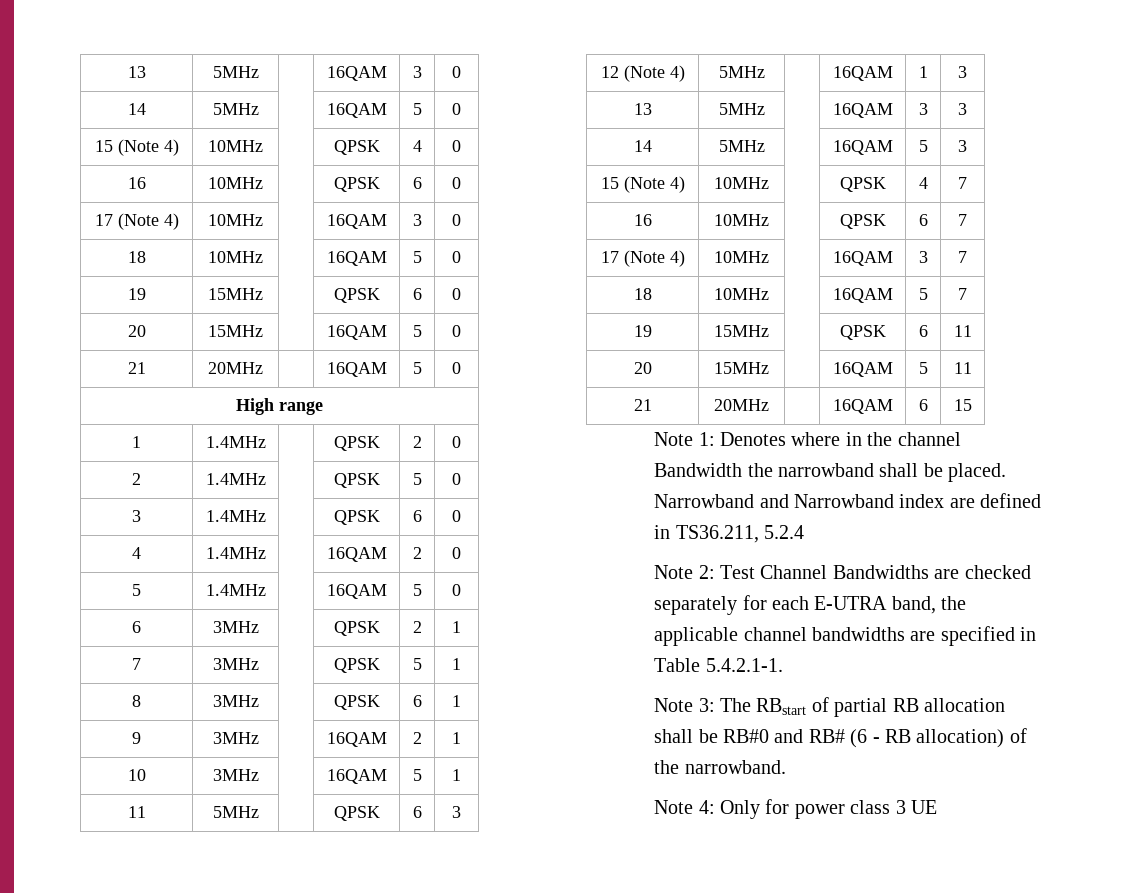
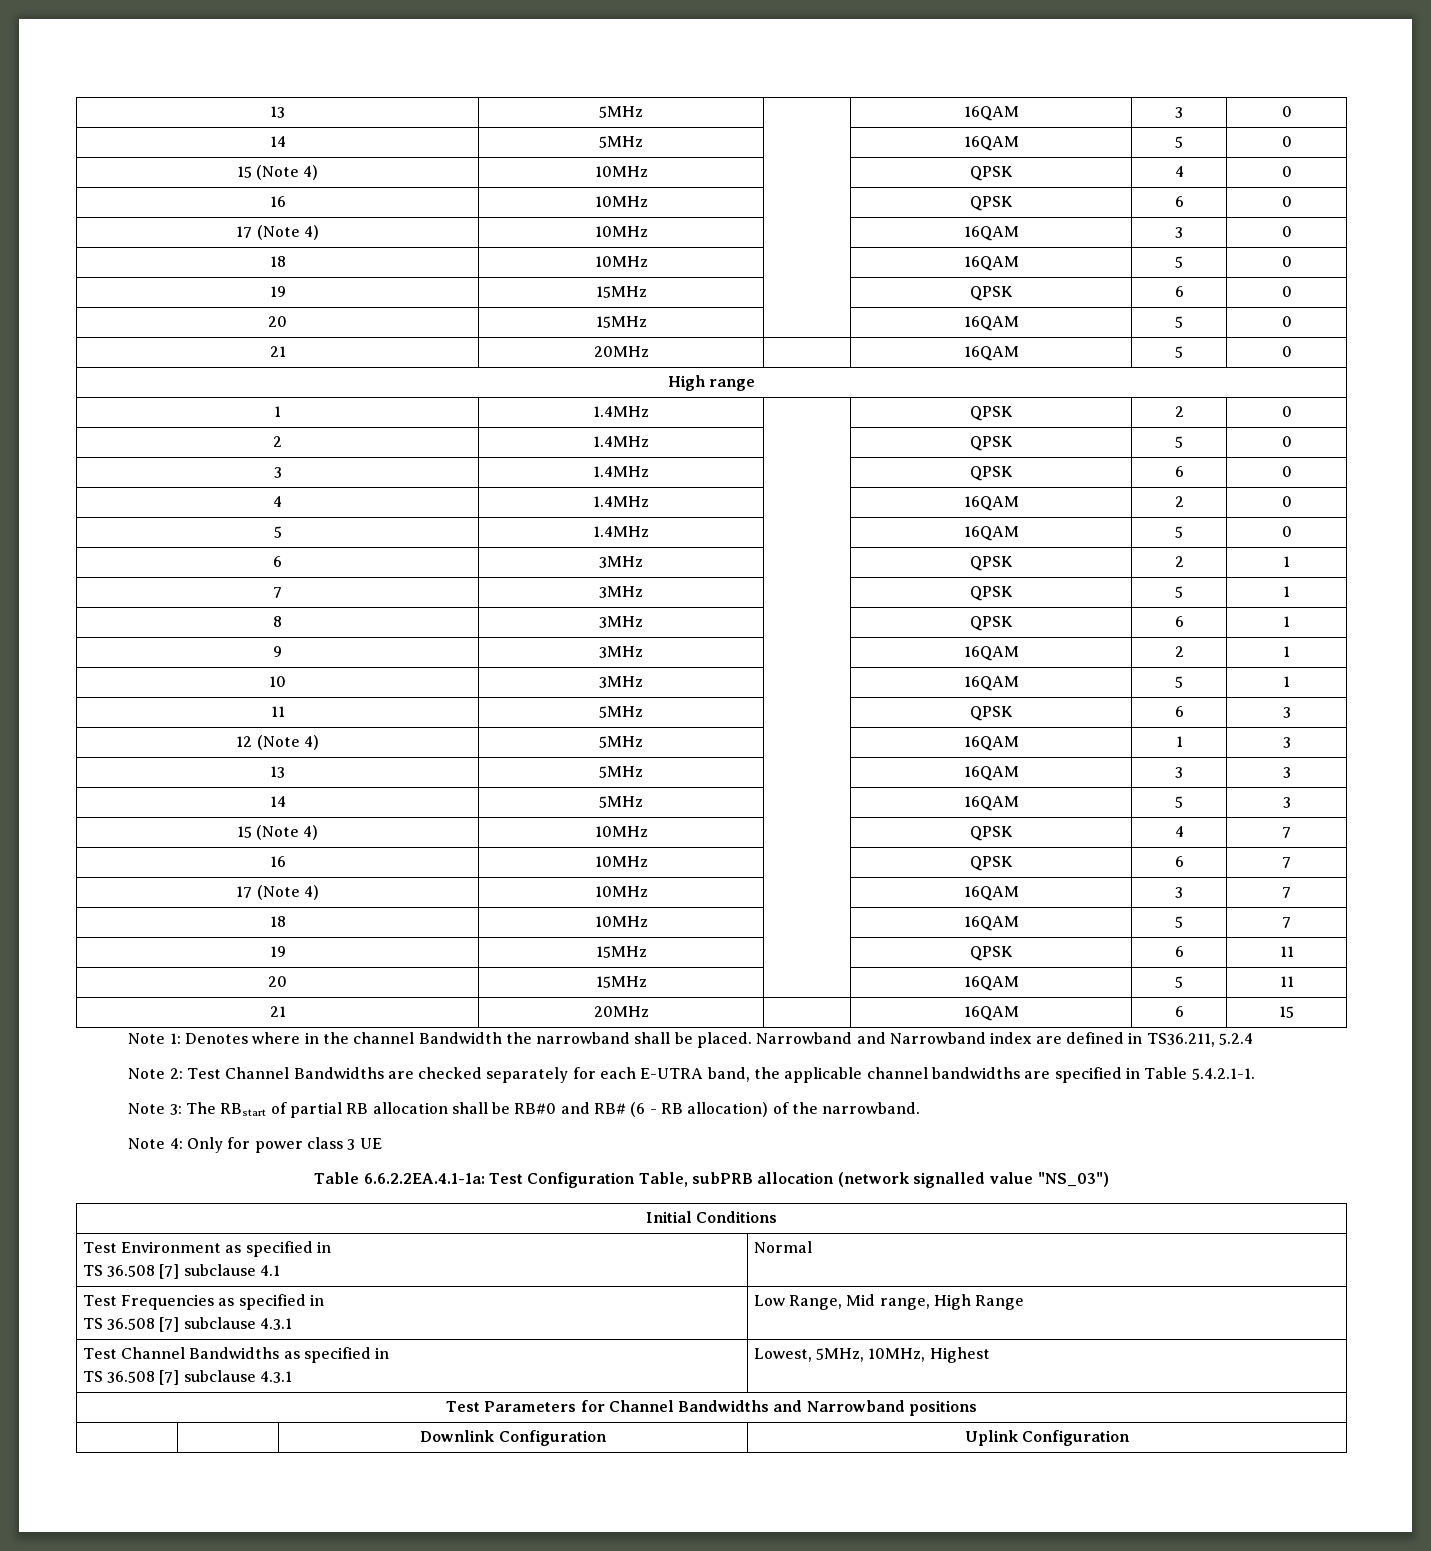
+ Table 6.6.2.2EA.4.1-1a: Test Configuration Table, subPRB allocation (network signalled value "NS_03")
+ Initial Conditions
+ Test Environment as specified in
+ TS 36.508 [7] subclause 4.1 | Normal
+ Test Frequencies as specified in
+ TS 36.508 [7] subclause 4.3.1 | Low Range, Mid range, High Range
+ Test Channel Bandwidths as specified in
+ TS 36.508 [7] subclause 4.3.1 | Lowest, 5MHz, 10MHz, Highest
+ Test Parameters for Channel Bandwidths and Narrowband positions
+ | | Downlink Configuration | Uplink Configuration

